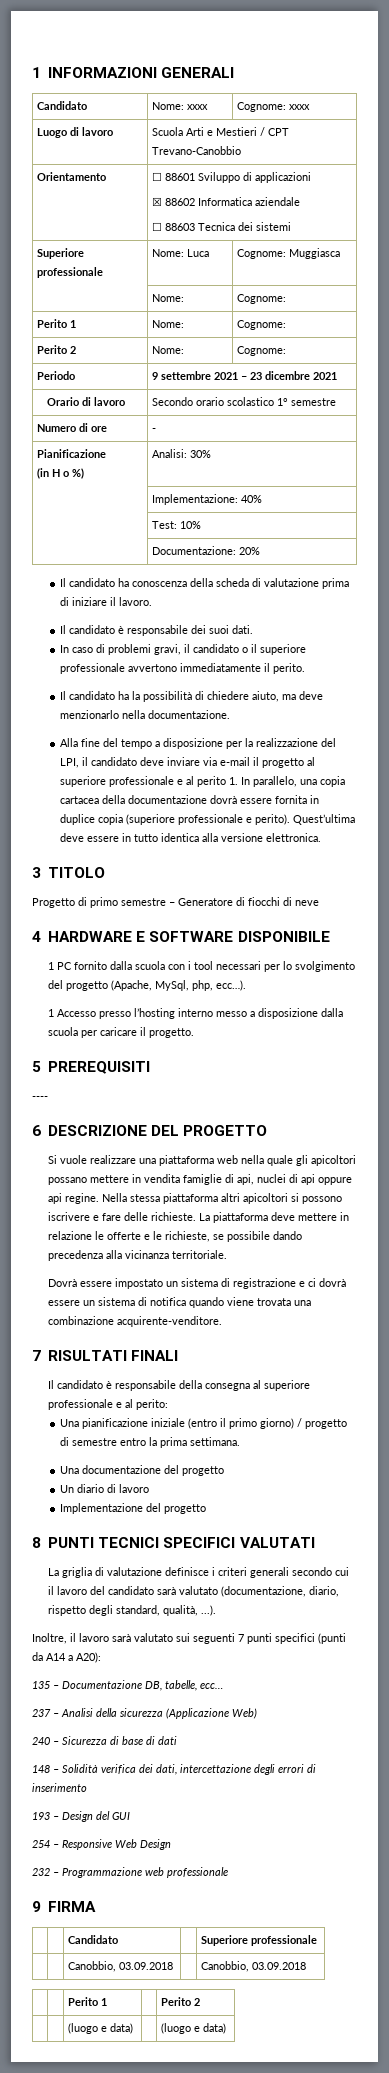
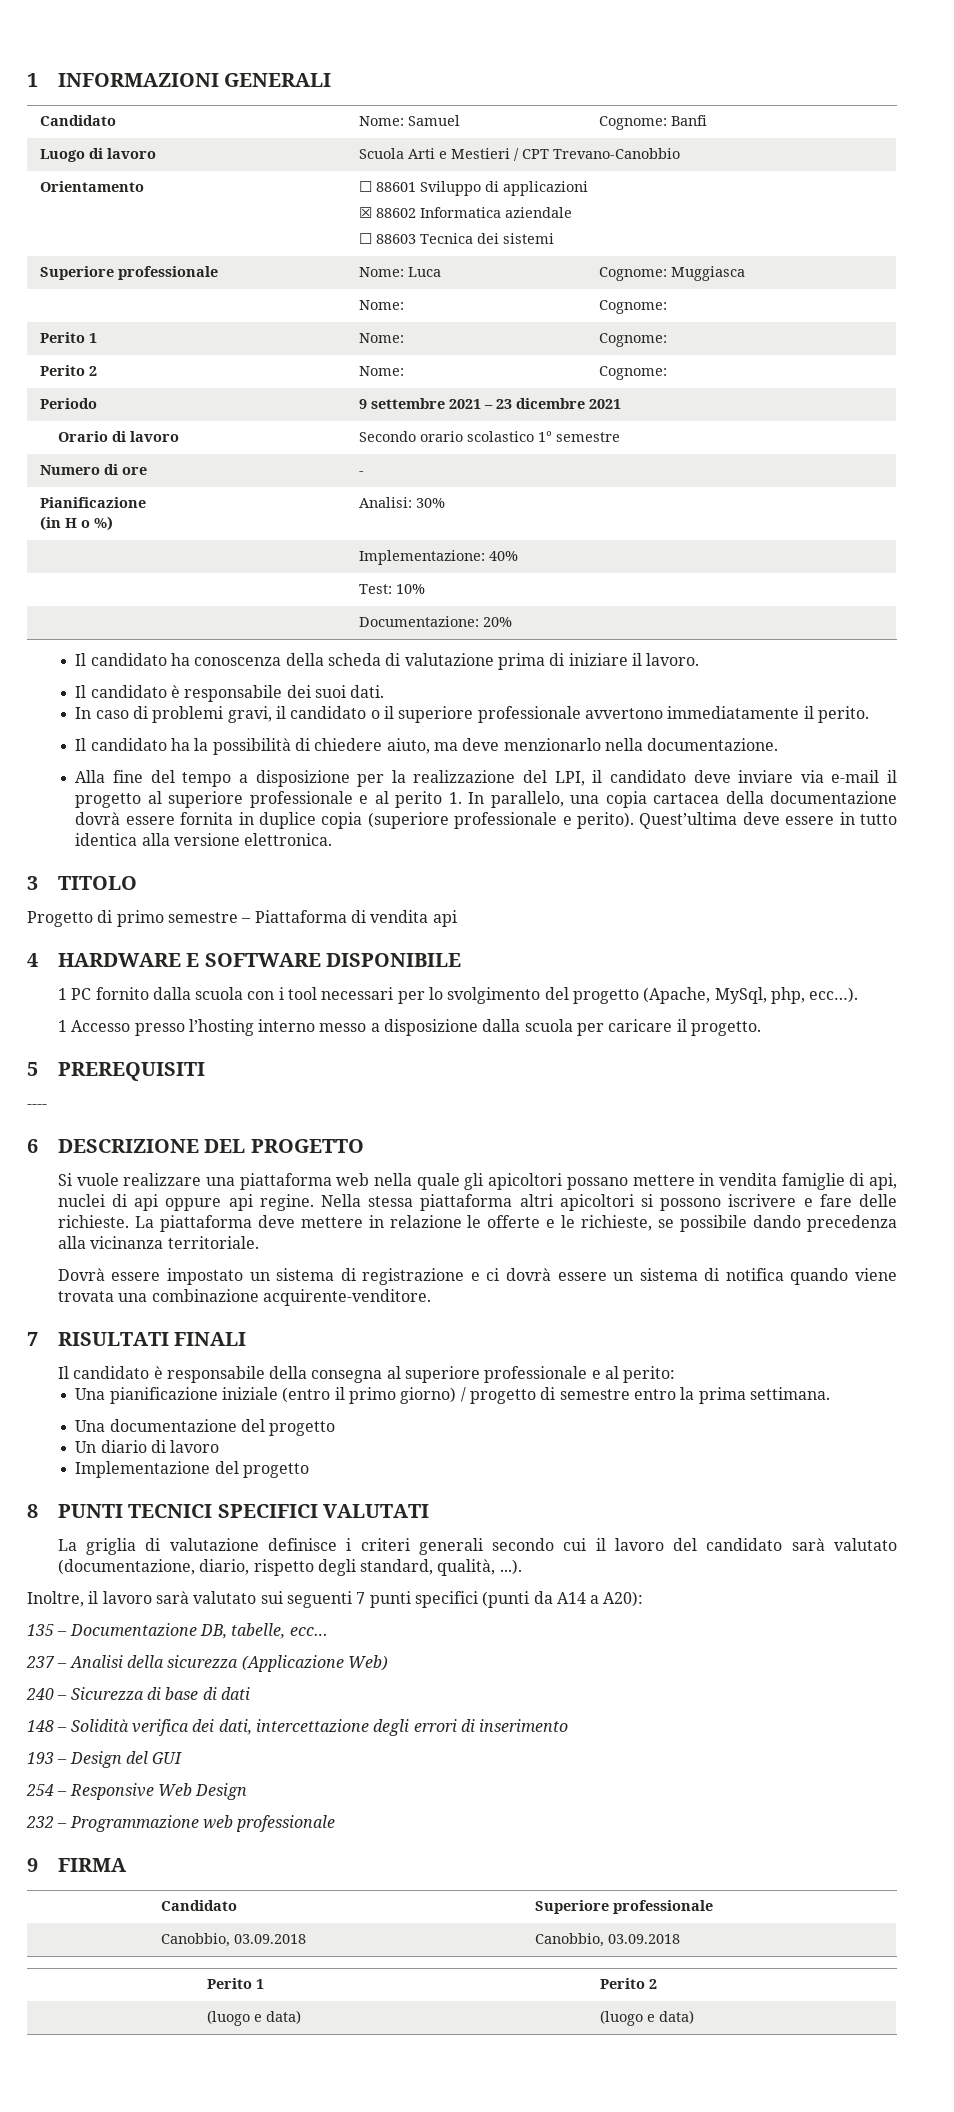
- Candidato | Nome: xxxx | Cognome: xxxx
+ Candidato | Nome: Samuel | Cognome: Banfi
- Progetto di primo semestre – Generatore di fiocchi di neve
+ Progetto di primo semestre – Piattaforma di vendita api

